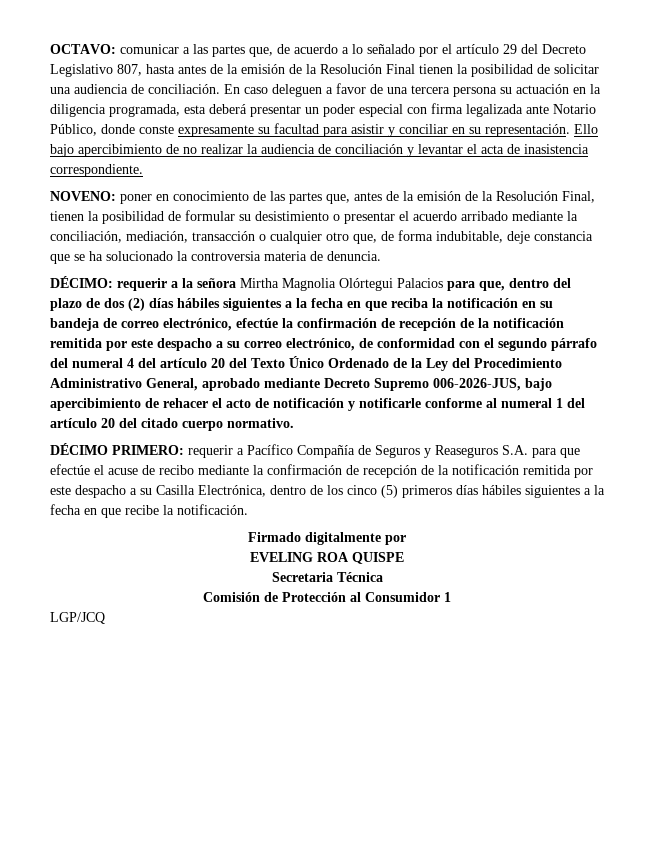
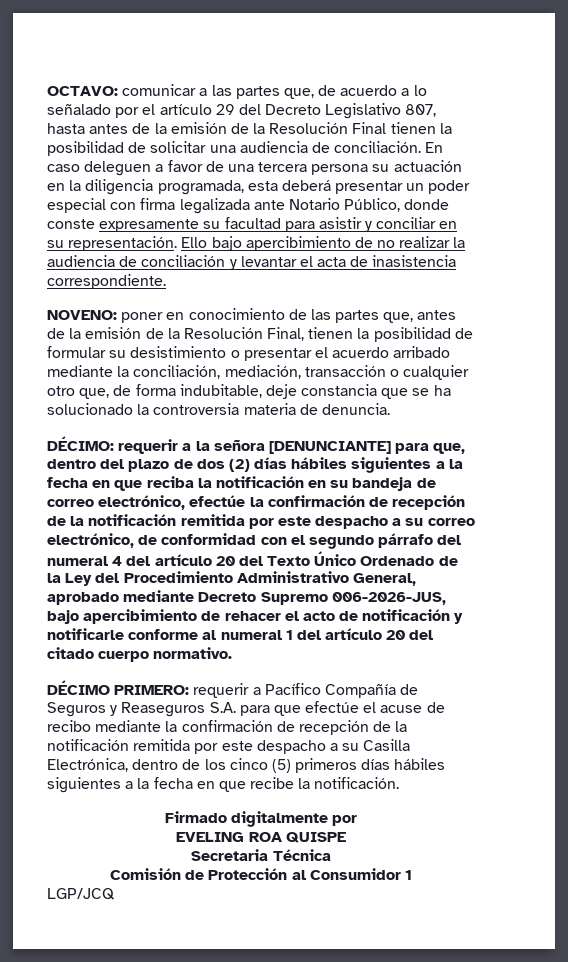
- requerir a la señora Mirtha Magnolia Olórtegui Palacios para que, dentro del plazo de dos (2) días hábiles siguientes a la fecha en que reciba la notificación en su bandeja de correo electrónico, efectúe la confirmación de recepción de la notificación remitida por este despacho a su correo electrónico, de conformidad con el segundo párrafo del numeral 4 del artículo 20 del Texto Único Ordenado de la Ley del Procedimiento Administrativo General, aprobado mediante Decreto Supremo 006-2026-JUS, bajo apercibimiento de rehacer el acto de notificación y notificarle conforme al numeral 1 del artículo 20 del citado cuerpo normativo.
+ requerir a la señora [DENUNCIANTE] para que, dentro del plazo de dos (2) días hábiles siguientes a la fecha en que reciba la notificación en su bandeja de correo electrónico, efectúe la confirmación de recepción de la notificación remitida por este despacho a su correo electrónico, de conformidad con el segundo párrafo del numeral 4 del artículo 20 del Texto Único Ordenado de la Ley del Procedimiento Administrativo General, aprobado mediante Decreto Supremo 006-2026-JUS, bajo apercibimiento de rehacer el acto de notificación y notificarle conforme al numeral 1 del artículo 20 del citado cuerpo normativo.

